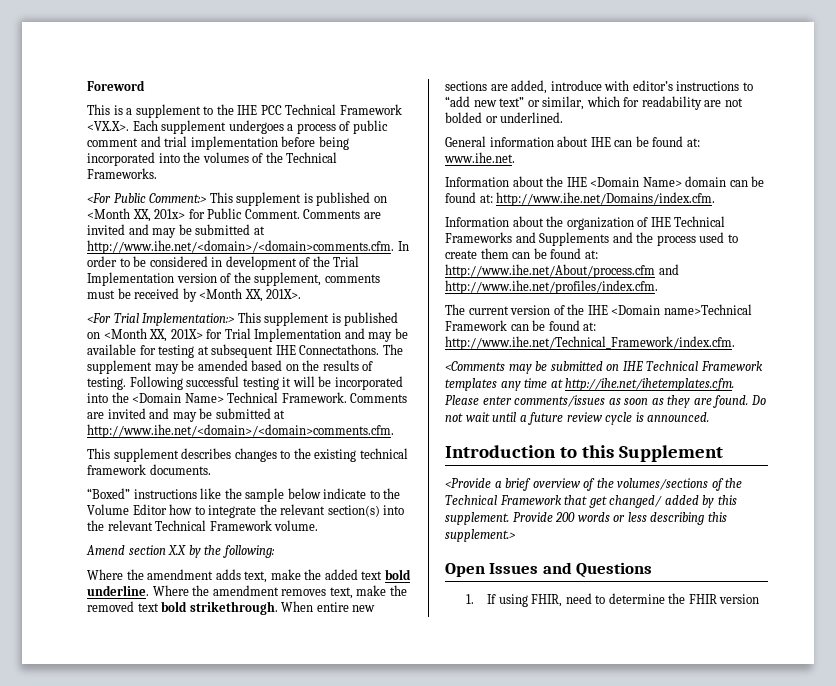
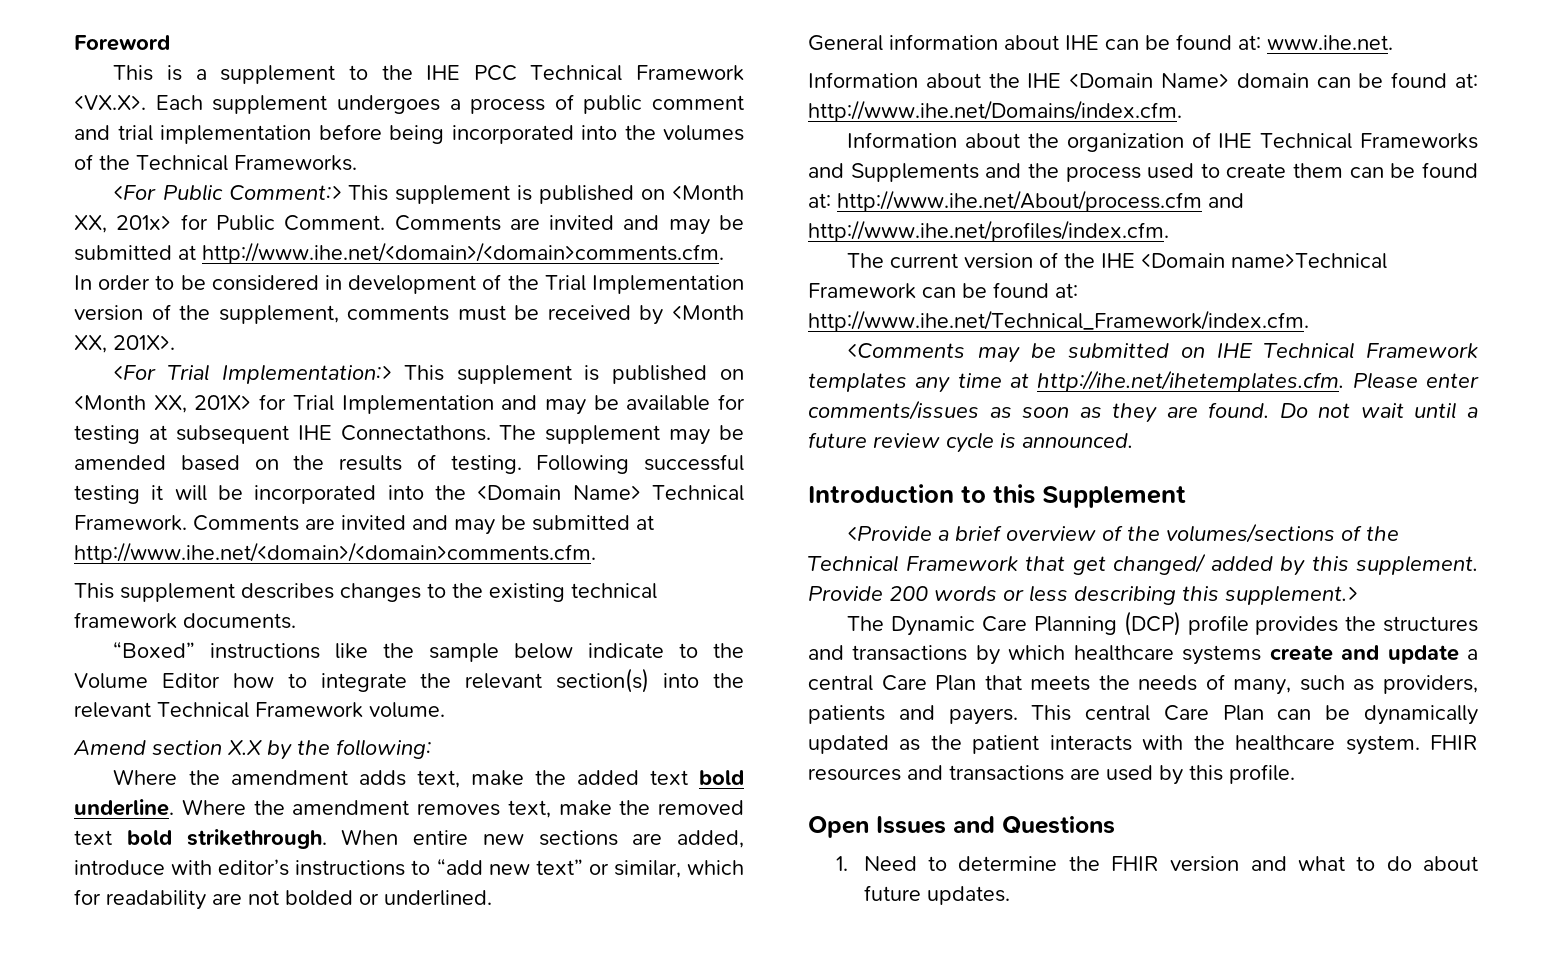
+ The Dynamic Care Planning (DCP) profile provides the structures and transactions by which healthcare systems create and update a central Care Plan that meets the needs of many, such as providers, patients and payers. This central Care Plan can be dynamically updated as the patient interacts with the healthcare system. FHIR resources and transactions are used by this profile.
- 1. If using FHIR, need to determine the FHIR version
+ 1. Need to determine the FHIR version and what to do about future updates.

